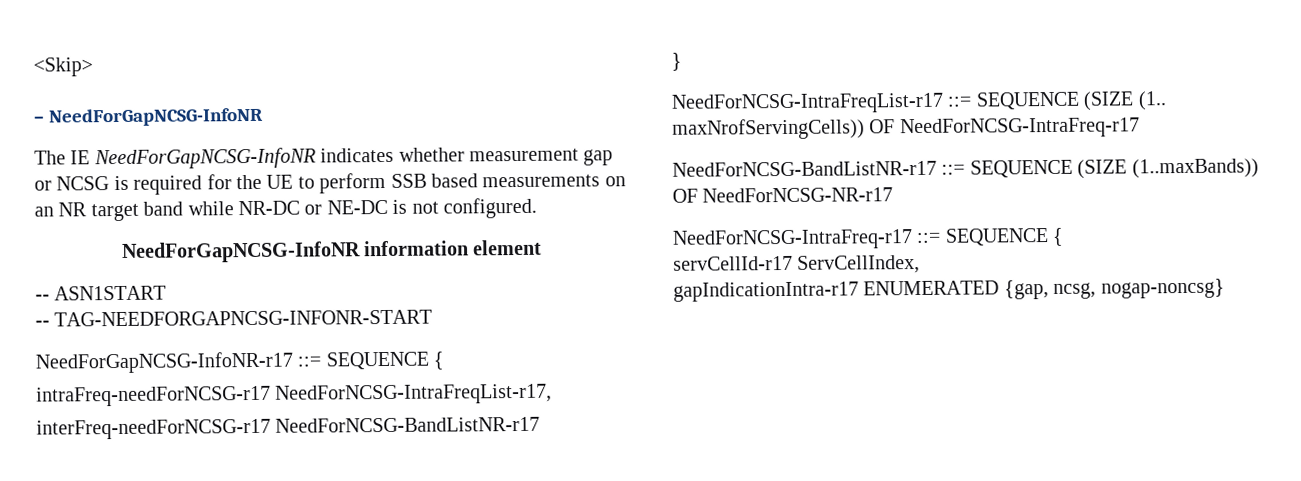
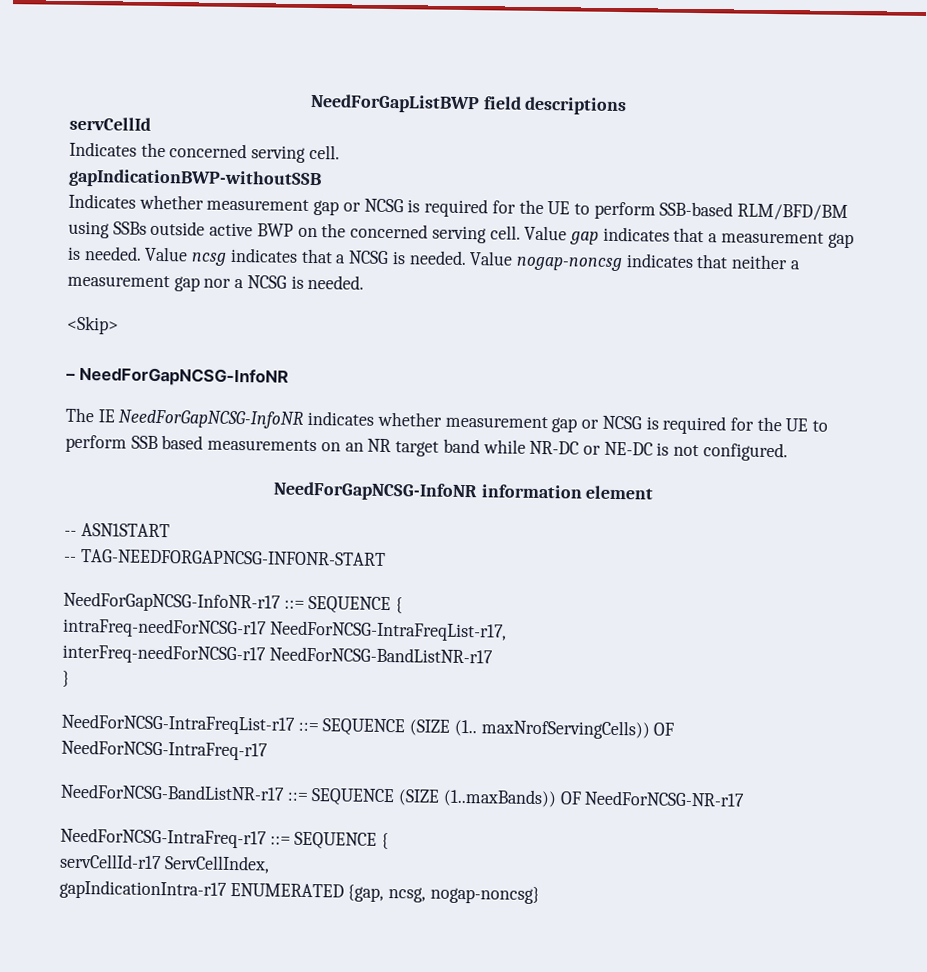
+ NeedForGapListBWP field descriptions
+ servCellId
+ Indicates the concerned serving cell.
+ gapIndicationBWP-withoutSSB
+ Indicates whether measurement gap or NCSG is required for the UE to perform SSB-based RLM/BFD/BM using SSBs outside active BWP on the concerned serving cell. Value gap indicates that a measurement gap is needed. Value ncsg indicates that a NCSG is needed. Value nogap-noncsg indicates that neither a measurement gap nor a NCSG is needed.

